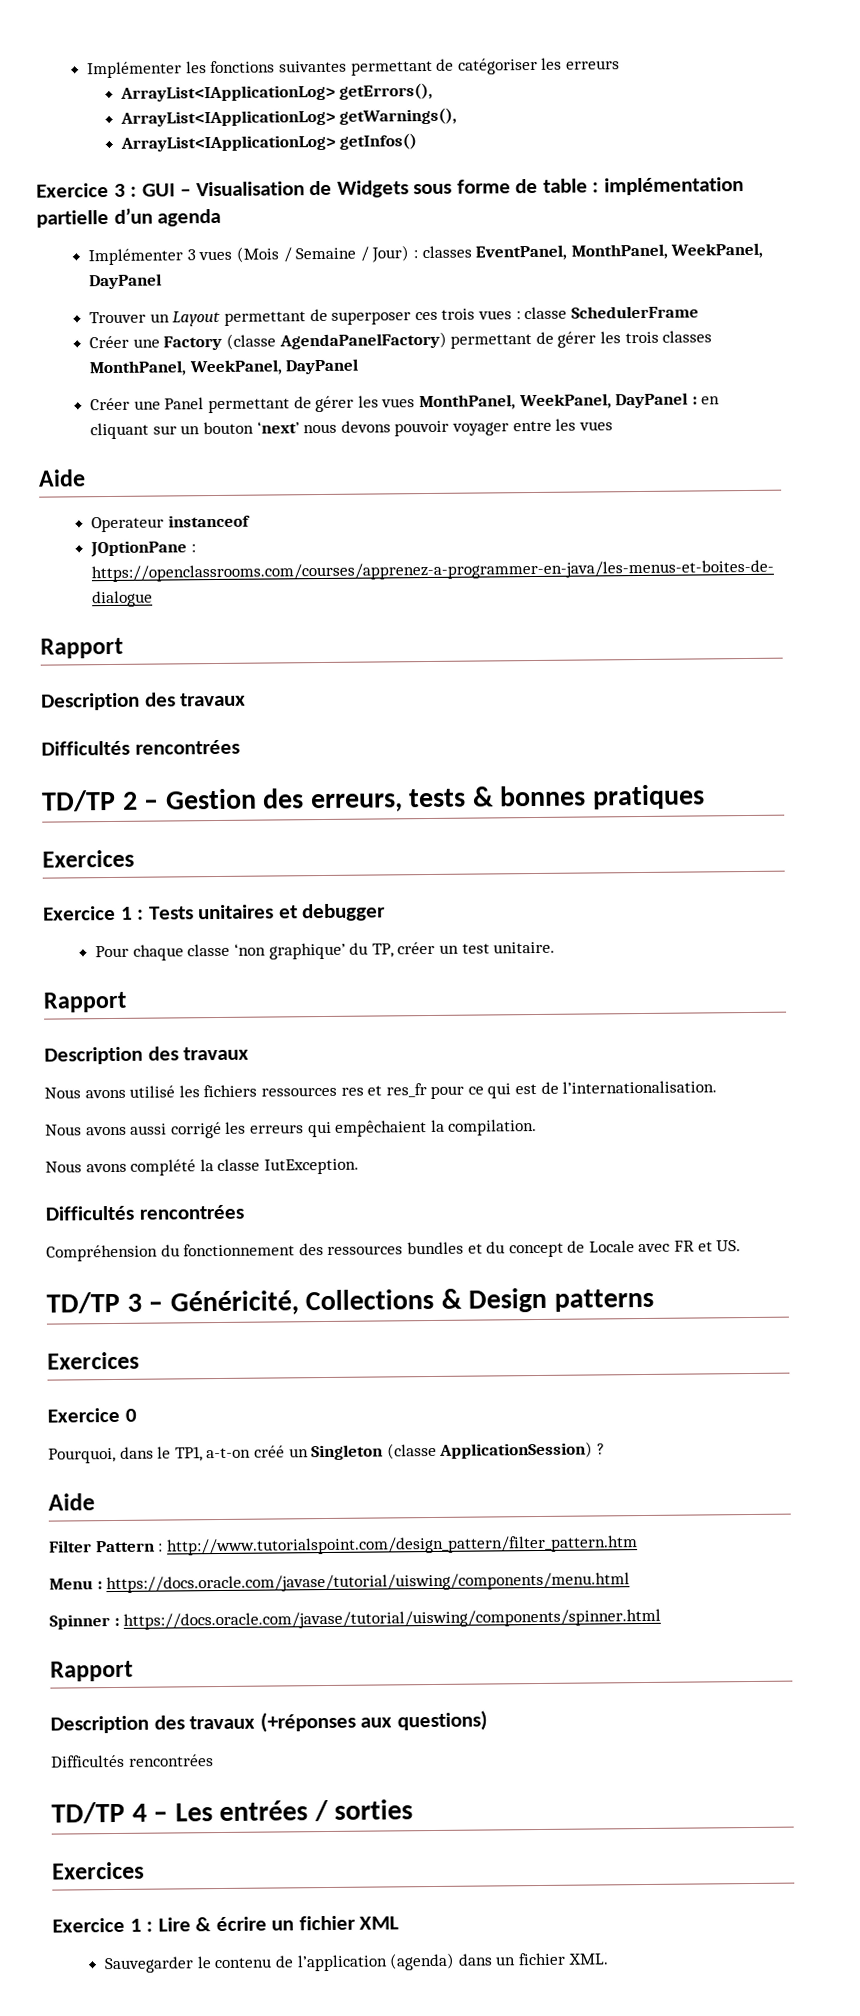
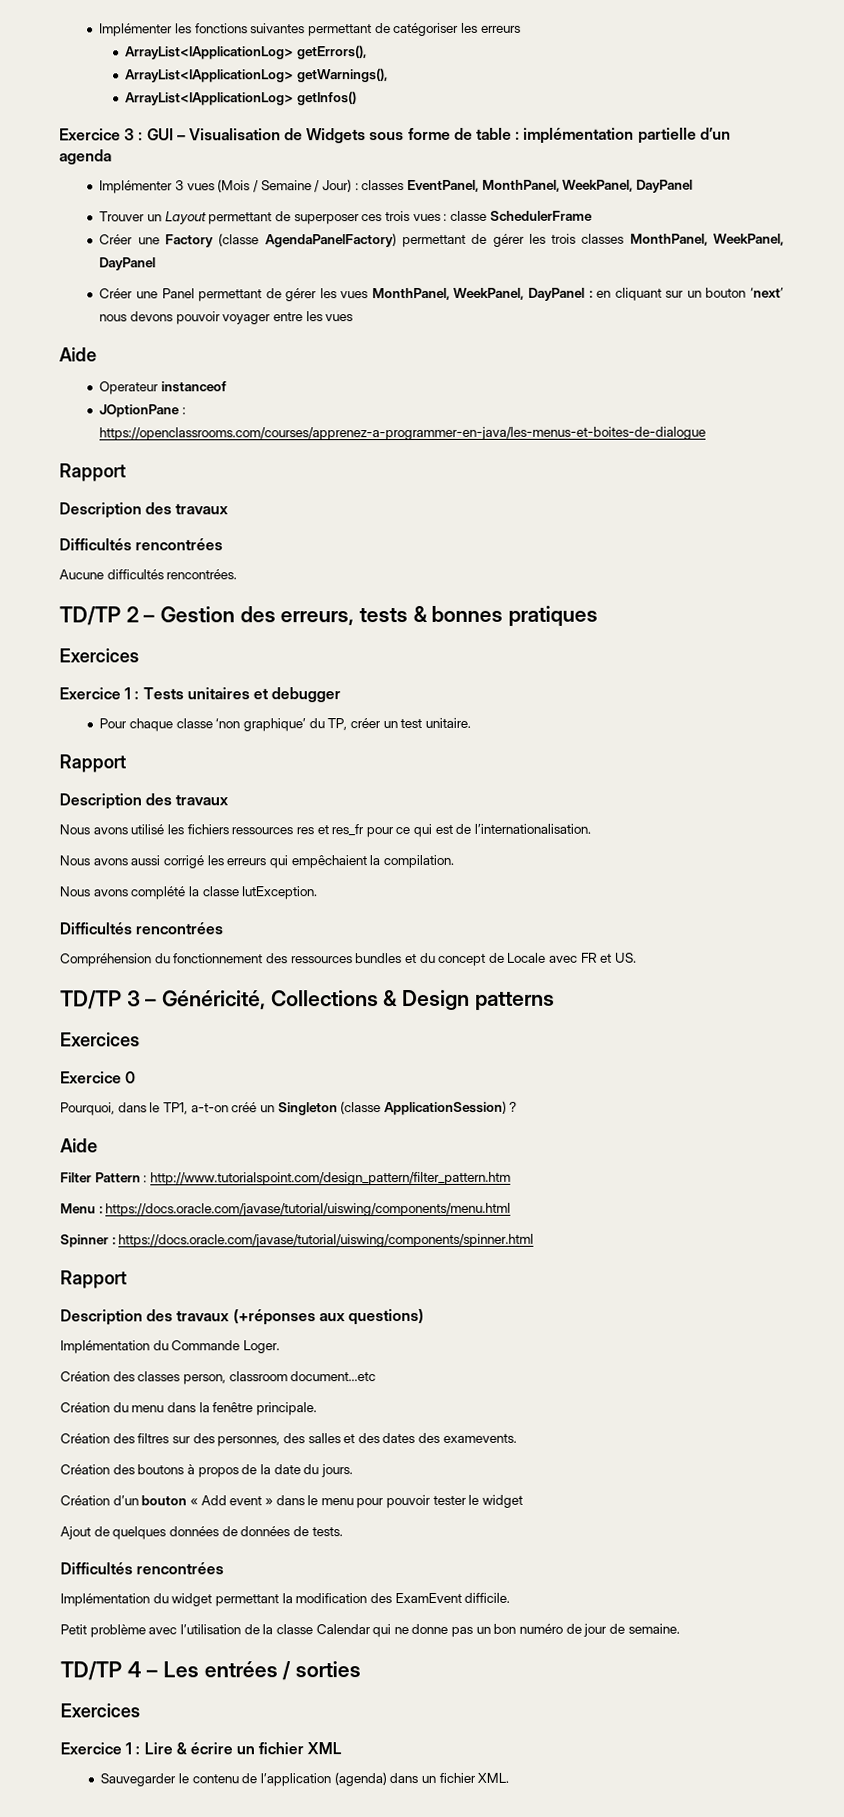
+ Aucune difficultés rencontrées.
  Description des travaux (+réponses aux questions)
+ Implémentation du Commande Loger.
+ Création des classes person, classroom document…etc
+ Création du menu dans la fenêtre principale.
+ Création des filtres sur des personnes, des salles et des dates des examevents.
+ Création des boutons à propos de la date du jours.
+ Création d’un bouton « Add event » dans le menu pour pouvoir tester le widget
+ Ajout de quelques données de données de tests.
  Difficultés rencontrées
+ Implémentation du widget permettant la modification des ExamEvent difficile.
+ Petit problème avec l’utilisation de la classe Calendar qui ne donne pas un bon numéro de jour de semaine.

